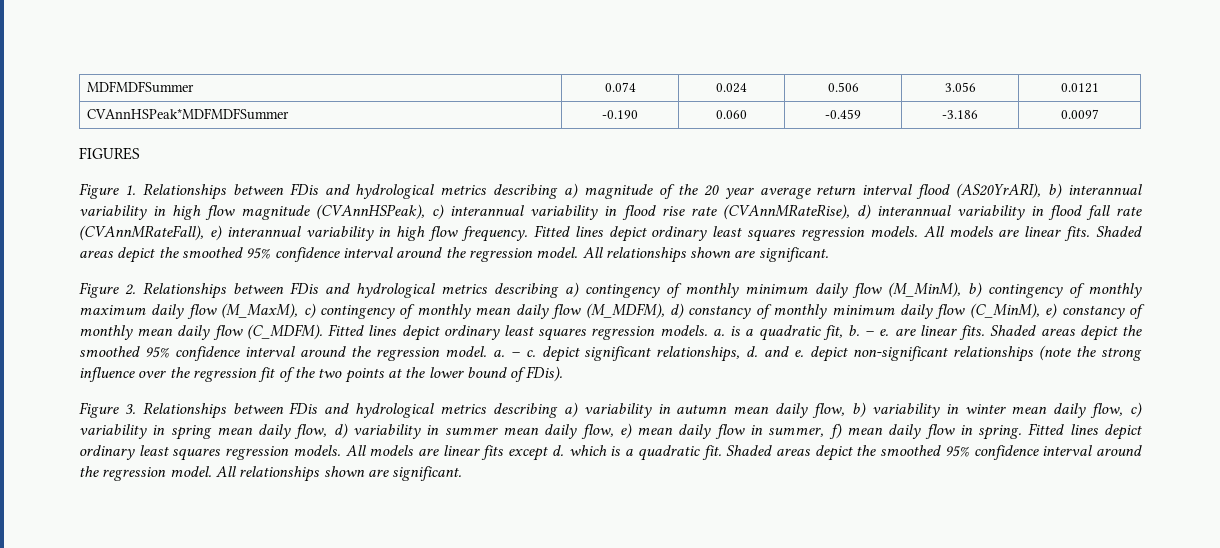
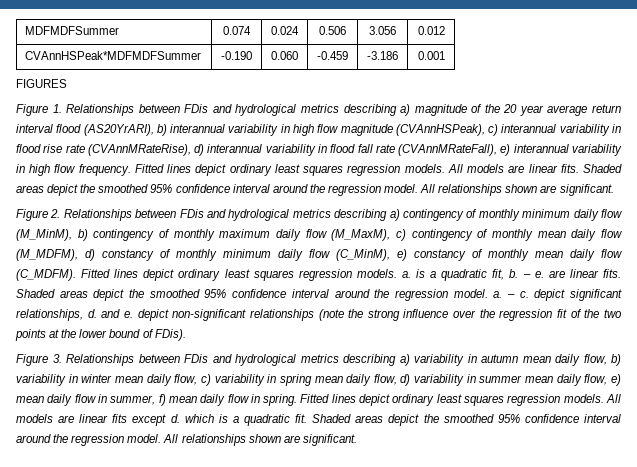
- MDFMDFSummer | 0.074 | 0.024 | 0.506 | 3.056 | 0.0121
+ MDFMDFSummer | 0.074 | 0.024 | 0.506 | 3.056 | 0.012
- CVAnnHSPeak*MDFMDFSummer | -0.190 | 0.060 | -0.459 | -3.186 | 0.0097
+ CVAnnHSPeak*MDFMDFSummer | -0.190 | 0.060 | -0.459 | -3.186 | 0.001

